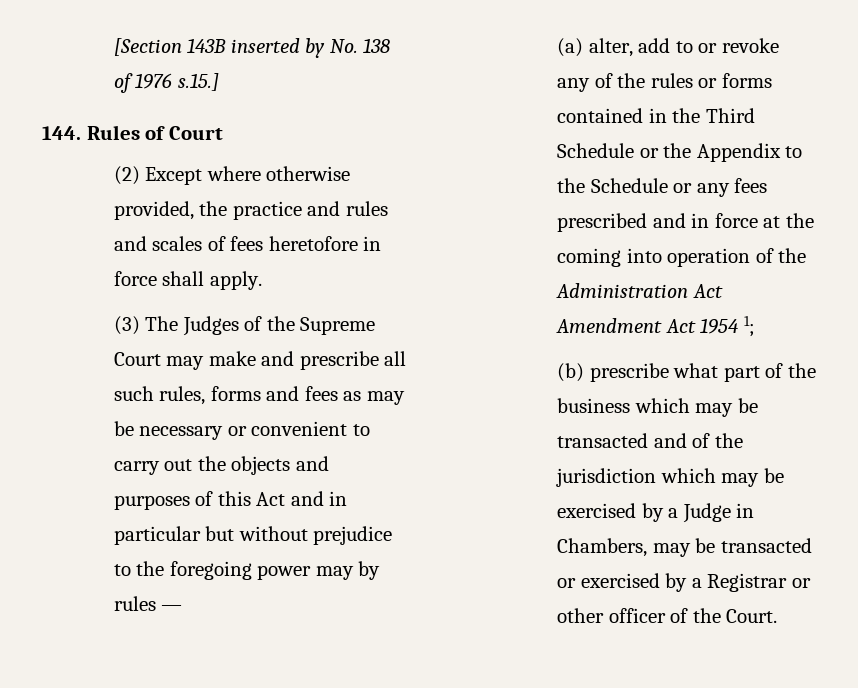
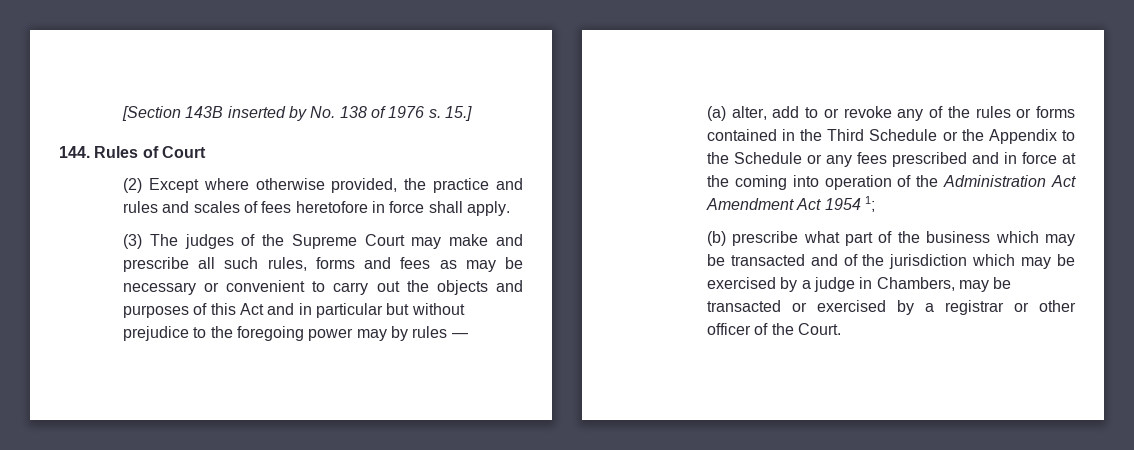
- [Section 143B inserted by No. 138 of 1976 s.15.]
+ [Section 143B inserted by No. 138 of 1976 s. 15.]
- (3) The Judges of the Supreme Court may make and prescribe all such rules, forms and fees as may be necessary or convenient to carry out the objects and purposes of this Act and in particular but without prejudice to the foregoing power may by rules —
+ (3) The judges of the Supreme Court may make and prescribe all such rules, forms and fees as may be necessary or convenient to carry out the objects and purposes of this Act and in particular but without prejudice to the foregoing power may by rules —
- (b) prescribe what part of the business which may be transacted and of the jurisdiction which may be exercised by a Judge in Chambers, may be transacted or exercised by a Registrar or other officer of the Court.
+ (b) prescribe what part of the business which may be transacted and of the jurisdiction which may be exercised by a judge in Chambers, may be transacted or exercised by a registrar or other officer of the Court.

